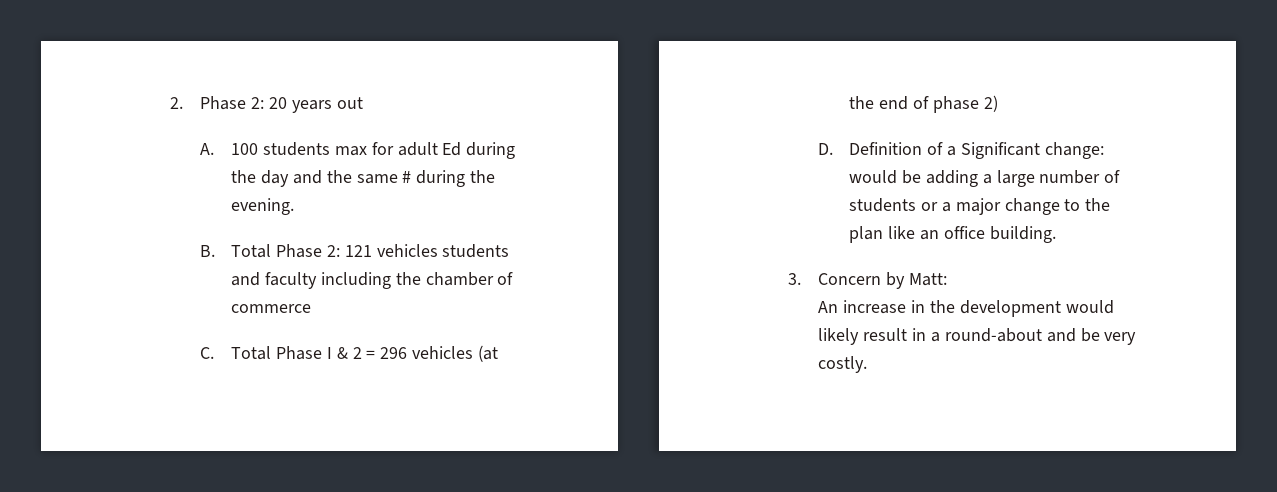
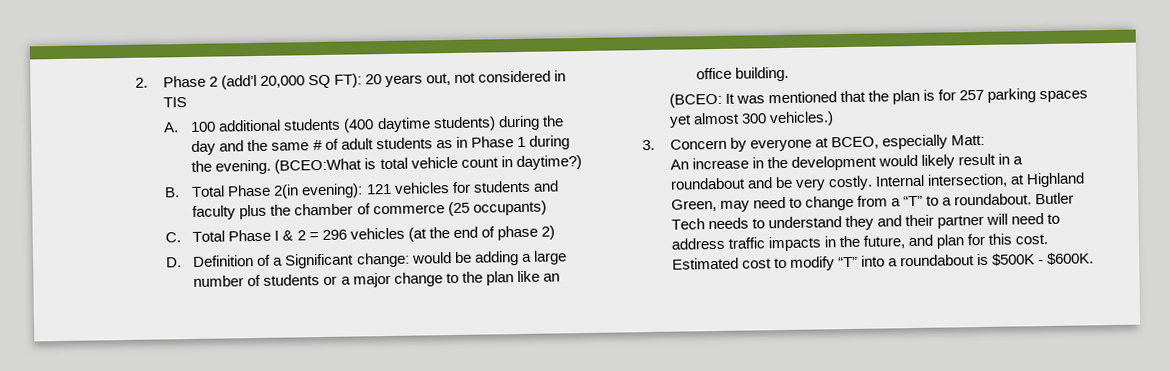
- 2. Phase 2: 20 years out
- A. 100 students max for adult Ed during the day and the same # during the evening.
+ 2. Phase 2 (add’l 20,000 SQ FT): 20 years out, not considered in TIS
+ A. 100 additional students (400 daytime students) during the day and the same # of adult students as in Phase 1 during the evening. (BCEO:What is total vehicle count in daytime?)
- B. Total Phase 2: 121 vehicles students and faculty including the chamber of commerce
+ B. Total Phase 2(in evening): 121 vehicles for students and faculty plus the chamber of commerce (25 occupants)
+ (BCEO: It was mentioned that the plan is for 257 parking spaces yet almost 300 vehicles.)
- 3. Concern by Matt:
+ 3. Concern by everyone at BCEO, especially Matt:
- An increase in the development would likely result in a round-about and be very costly.
+ An increase in the development would likely result in a roundabout and be very costly.
+ Internal intersection, at Highland Green, may need to change from a “T” to a roundabout. Butler Tech needs to understand they and their partner will need to address traffic impacts in the future, and plan for this cost. Estimated cost to modify “T” into a roundabout is $500K - $600K.

